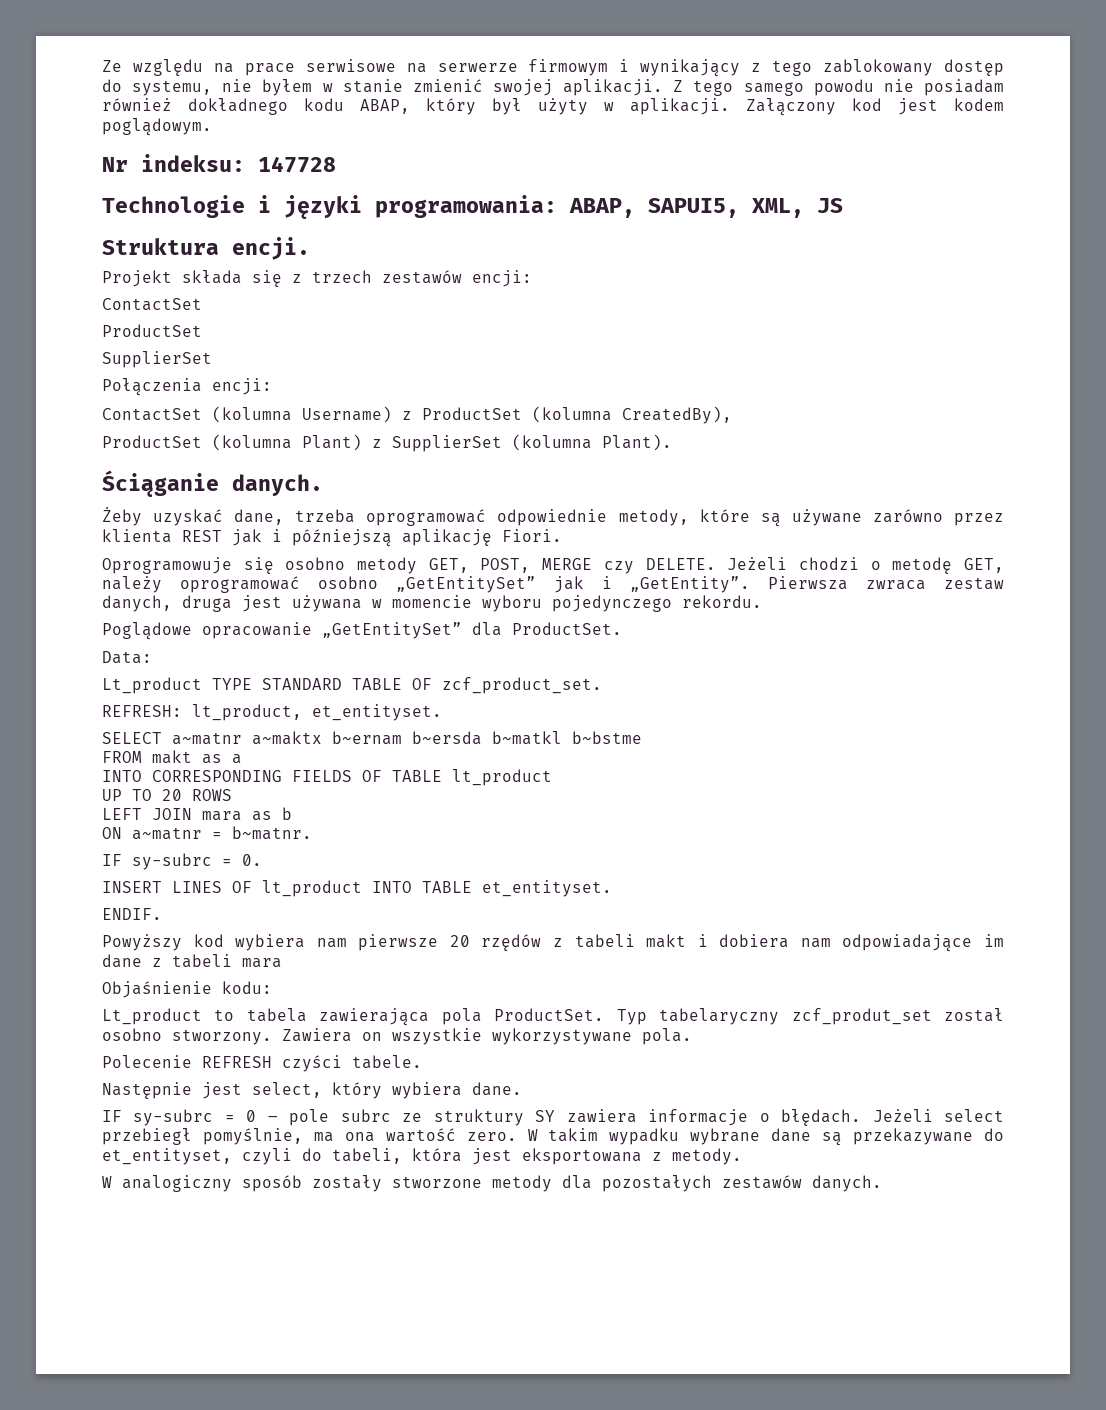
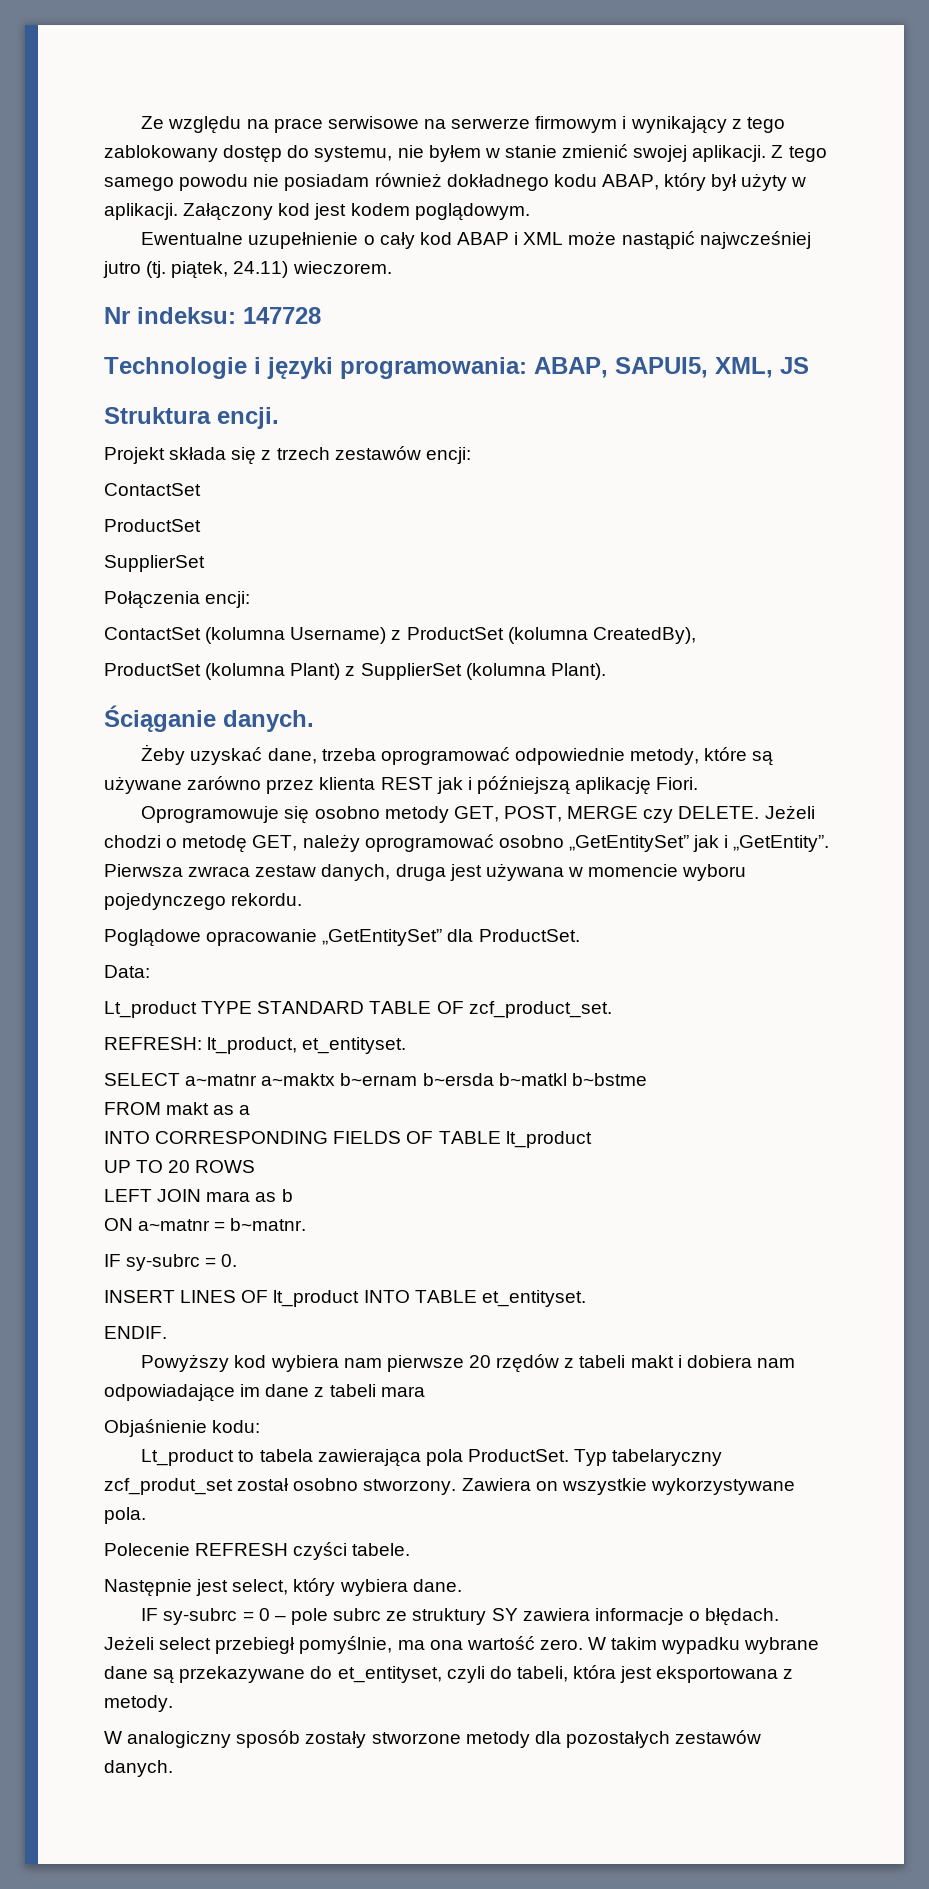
+ Ewentualne uzupełnienie o cały kod ABAP i XML może nastąpić najwcześniej jutro (tj. piątek, 24.11) wieczorem.

